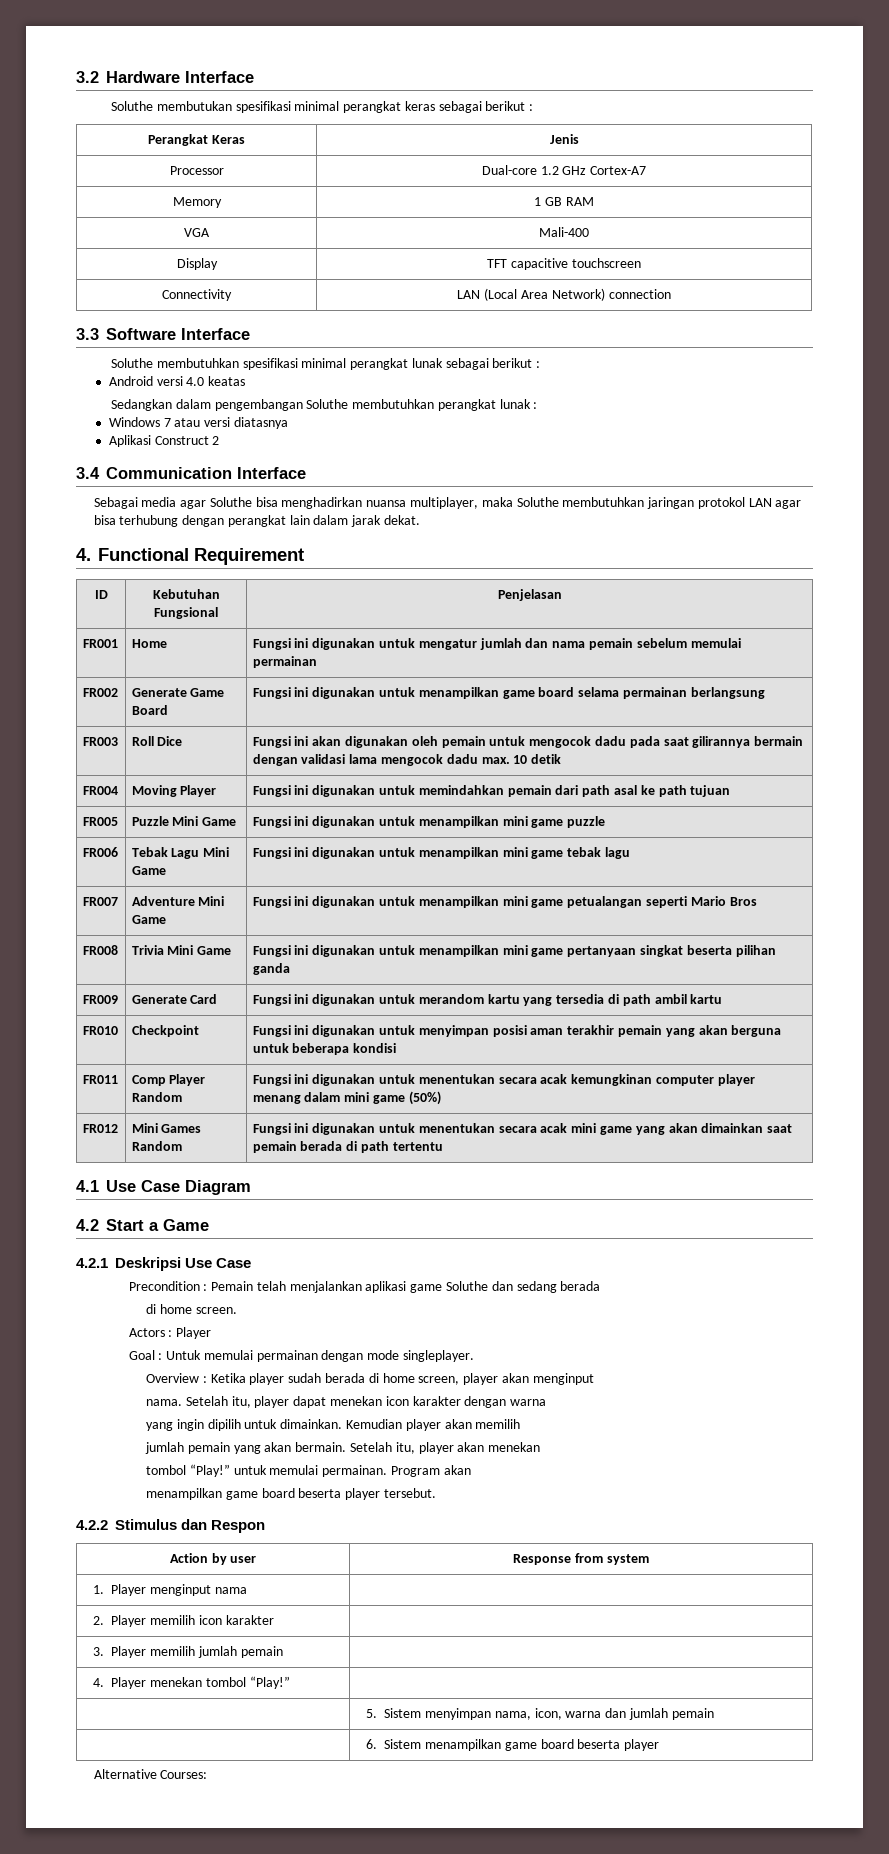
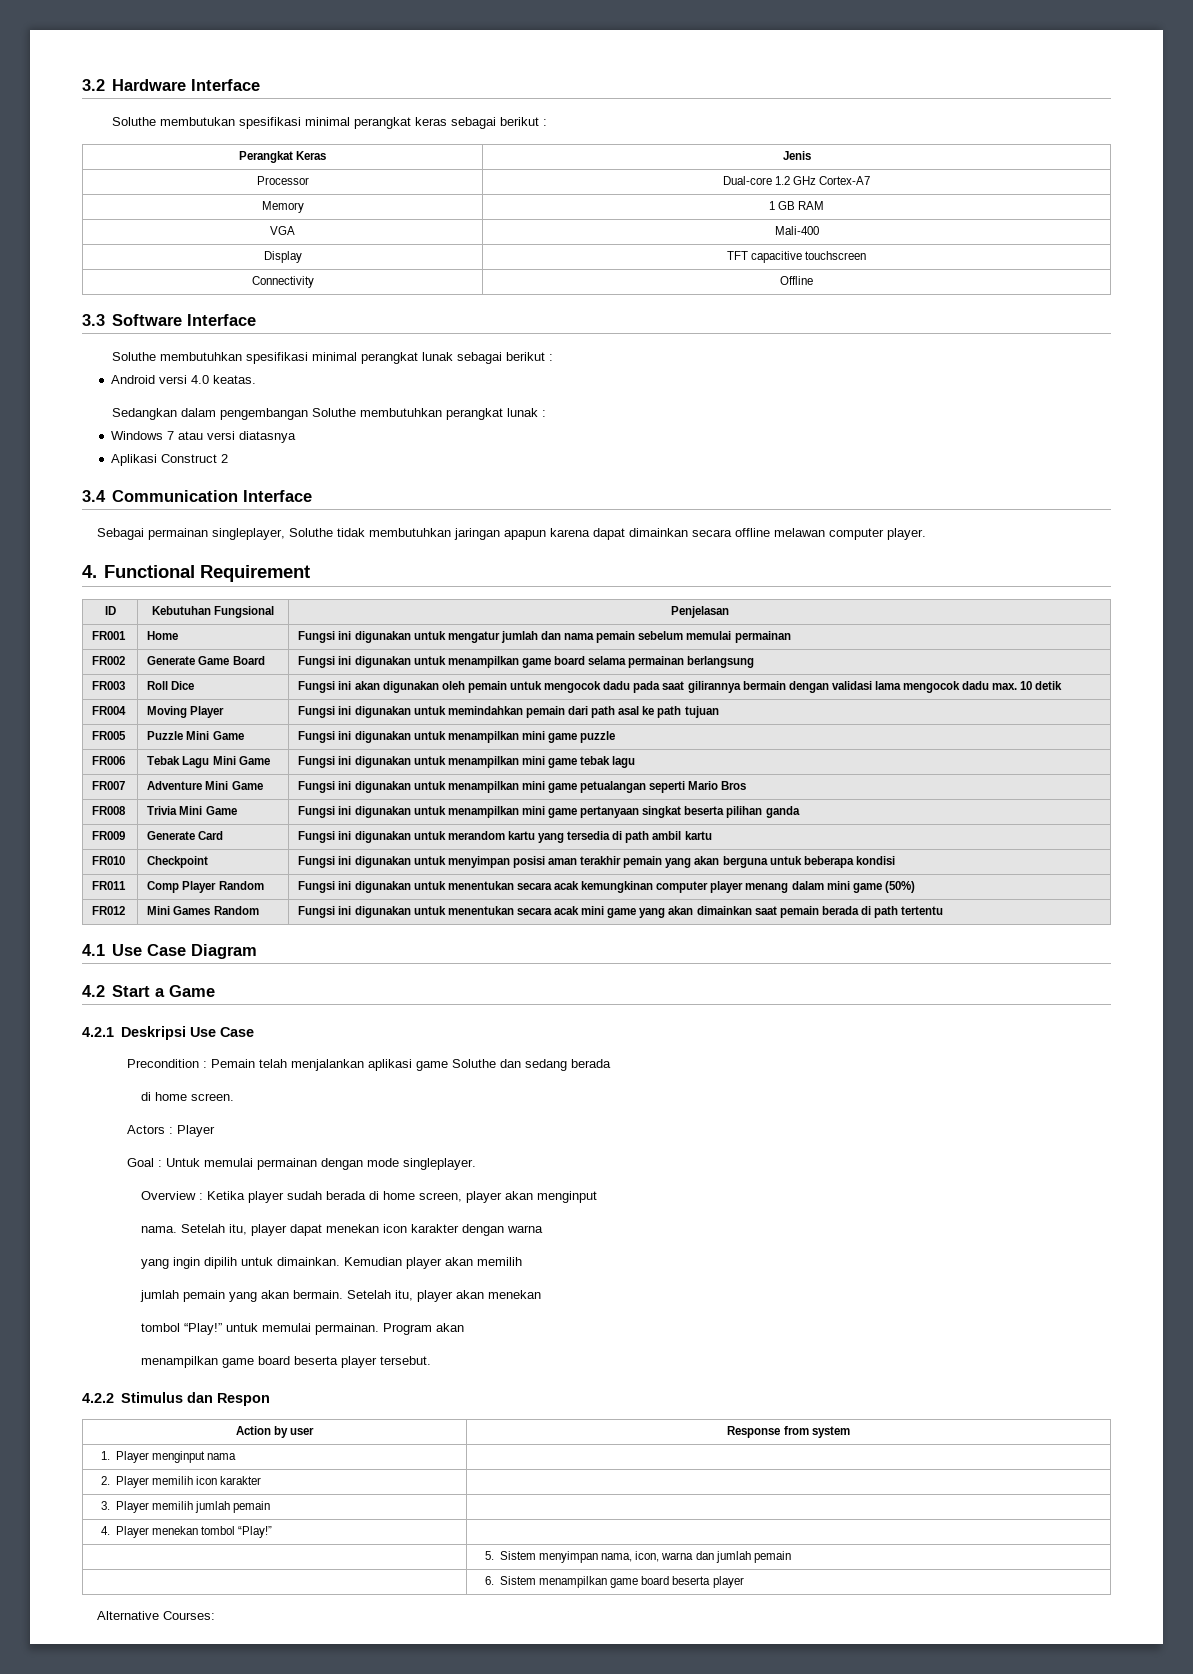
- Connectivity | LAN (Local Area Network) connection
+ Connectivity | Offline
- Android versi 4.0 keatas
+ Android versi 4.0 keatas.
- Sebagai media agar Soluthe bisa menghadirkan nuansa multiplayer, maka Soluthe membutuhkan jaringan protokol LAN agar bisa terhubung dengan perangkat lain dalam jarak dekat.
+ Sebagai permainan singleplayer, Soluthe tidak membutuhkan jaringan apapun karena dapat dimainkan secara offline melawan computer player.

